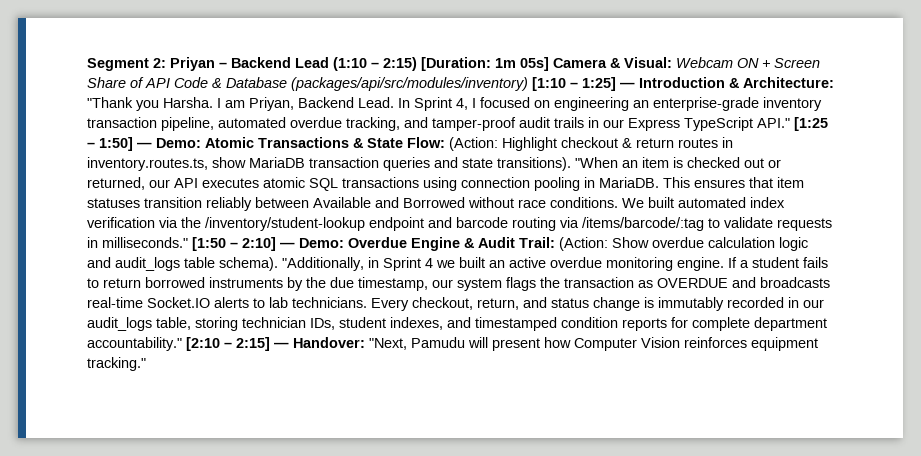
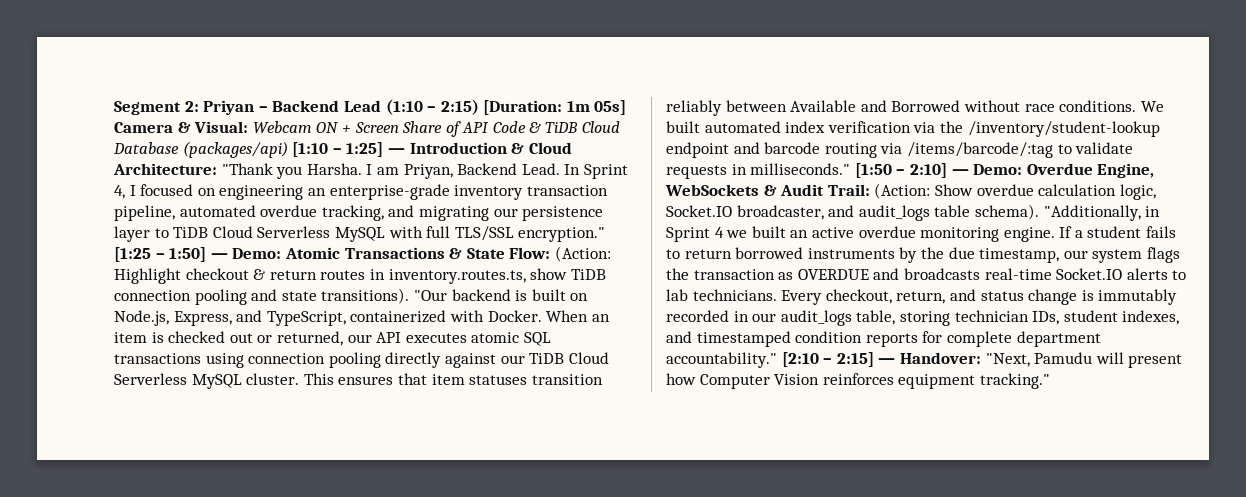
- Segment 2: Priyan – Backend Lead (1:10 – 2:15) [Duration: 1m 05s] Camera & Visual: Webcam ON + Screen Share of API Code & Database (packages/api/src/modules/inventory) [1:10 – 1:25] — Introduction & Architecture: "Thank you Harsha.
+ Segment 2: Priyan – Backend Lead (1:10 – 2:15) [Duration: 1m 05s] Camera & Visual: Webcam ON + Screen Share of API Code & TiDB Cloud Database (packages/api) [1:10 – 1:25] — Introduction & Cloud Architecture: "Thank you Harsha.
- In Sprint 4, I focused on engineering an enterprise-grade inventory transaction pipeline, automated overdue tracking, and tamper-proof audit trails in our Express TypeScript API." [1:25 – 1:50] — Demo: Atomic Transactions & State Flow: (Action: Highlight checkout & return routes in inventory.routes.ts, show MariaDB transaction queries and state transitions). "When an item is checked out or returned, our API executes atomic SQL transactions using connection pooling in MariaDB.
+ In Sprint 4, I focused on engineering an enterprise-grade inventory transaction pipeline, automated overdue tracking, and migrating our persistence layer to TiDB Cloud Serverless MySQL with full TLS/SSL encryption." [1:25 – 1:50] — Demo: Atomic Transactions & State Flow: (Action: Highlight checkout & return routes in inventory.routes.ts, show TiDB connection pooling and state transitions). "Our backend is built on Node.js, Express, and TypeScript, containerized with Docker. When an item is checked out or returned, our API executes atomic SQL transactions using connection pooling directly against our TiDB Cloud Serverless MySQL cluster.
- [1:50 – 2:10] — Demo: Overdue Engine & Audit Trail: (Action: Show overdue calculation logic and audit_logs table schema).
+ [1:50 – 2:10] — Demo: Overdue Engine, WebSockets & Audit Trail: (Action: Show overdue calculation logic, Socket.IO broadcaster, and audit_logs table schema).

